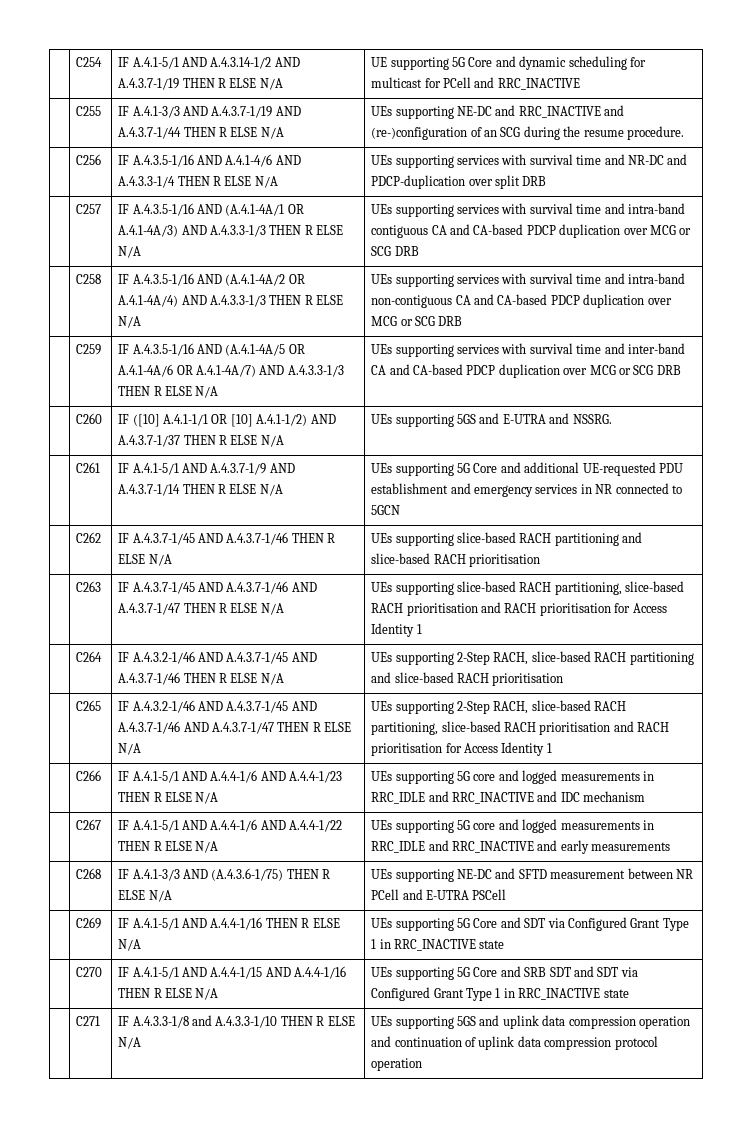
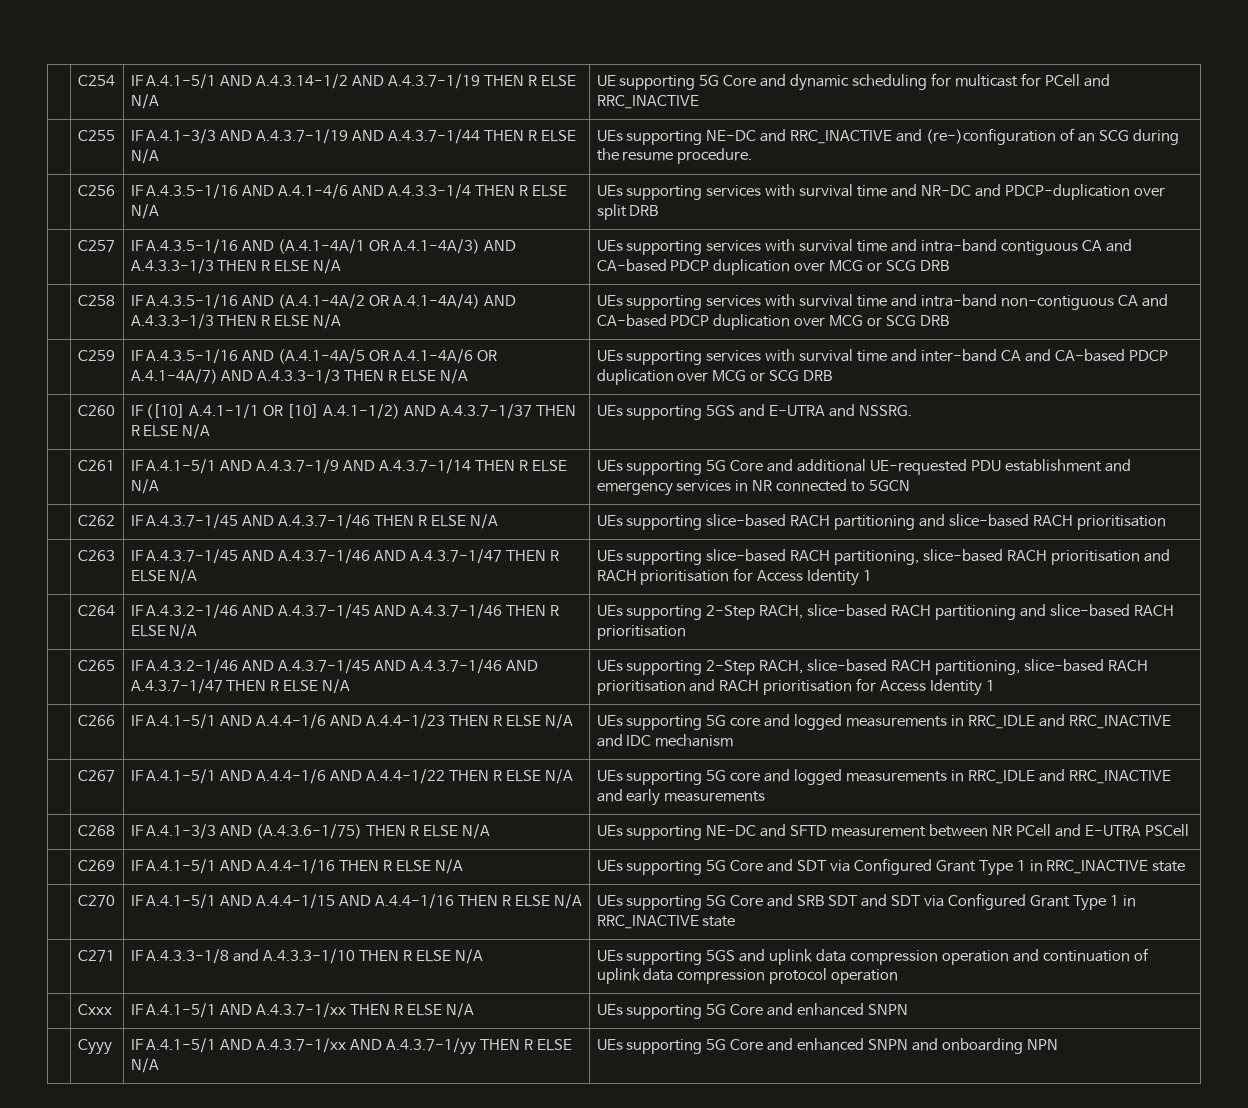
+ | Cxxx | IF A.4.1-5/1 AND A.4.3.7-1/xx THEN R ELSE N/A | UEs supporting 5G Core and enhanced SNPN
+ | Cyyy | IF A.4.1-5/1 AND A.4.3.7-1/xx AND A.4.3.7-1/yy THEN R ELSE N/A | UEs supporting 5G Core and enhanced SNPN and onboarding NPN

